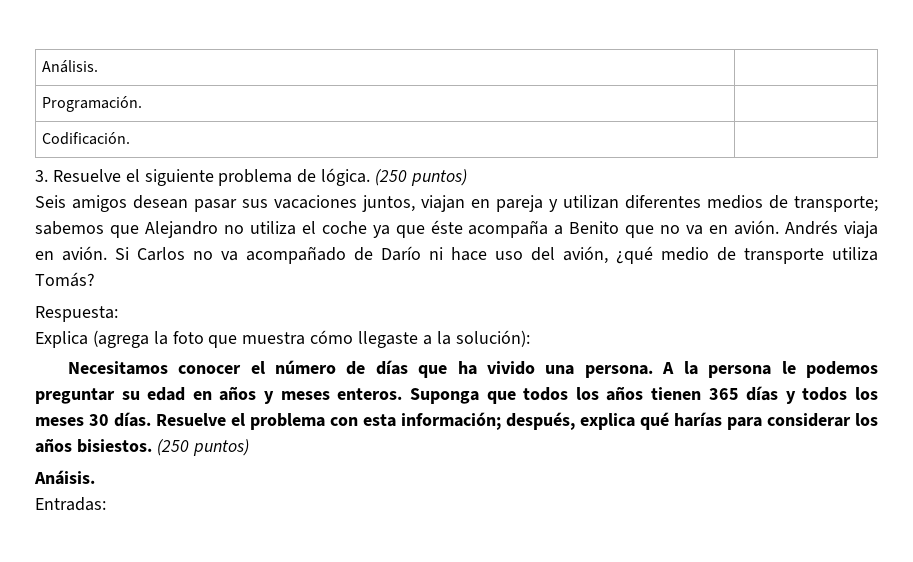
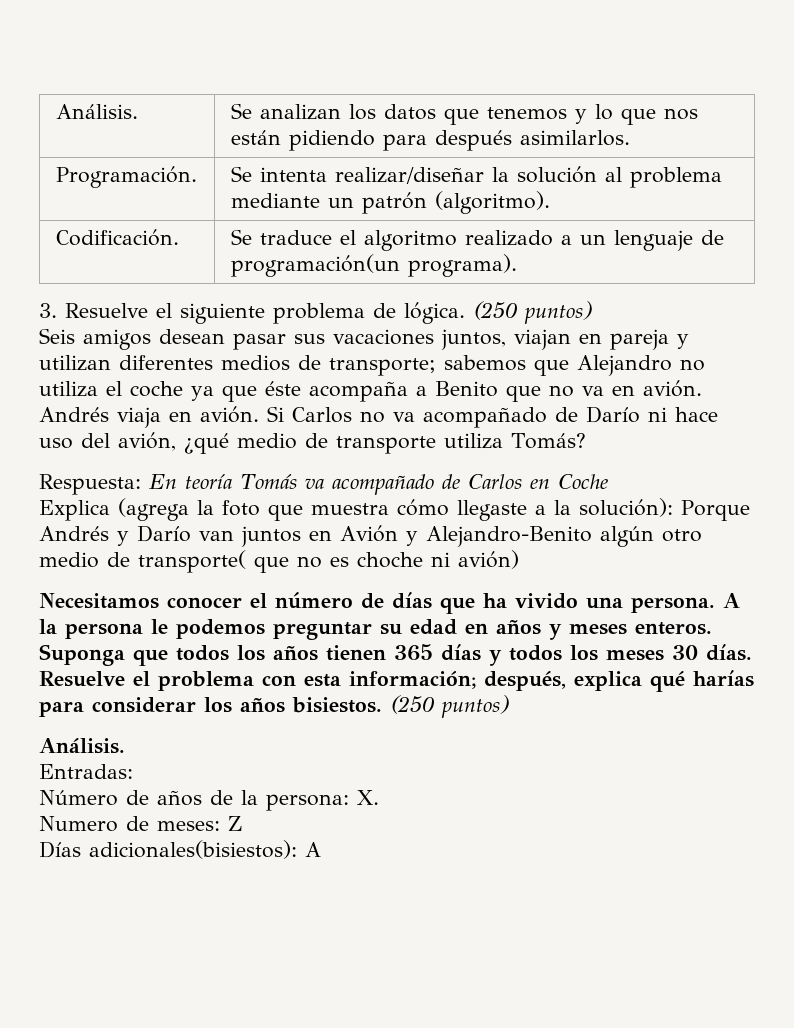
- Análisis. |
- Programación. |
- Codificación. |
+ Análisis. | Se analizan los datos que tenemos y lo que nos están pidiendo para después asimilarlos.
+ Programación. | Se intenta realizar/diseñar la solución al problema mediante un patrón (algoritmo).
+ Codificación. | Se traduce el algoritmo realizado a un lenguaje de programación(un programa).
- Respuesta:
+ Respuesta: En teoría Tomás va acompañado de Carlos en Coche
- Explica (agrega la foto que muestra cómo llegaste a la solución):
+ Explica (agrega la foto que muestra cómo llegaste a la solución): Porque Andrés y Darío van juntos en Avión y Alejandro-Benito algún otro medio de transporte( que no es choche ni avión)
  Resuelve el problema con esta información; después, explica qué harías para considerar los años bisiestos. (250 puntos)
- Anáisis.
+ Análisis.
+ Número de años de la persona: X.
+ Numero de meses: Z
+ Días adicionales(bisiestos): A

